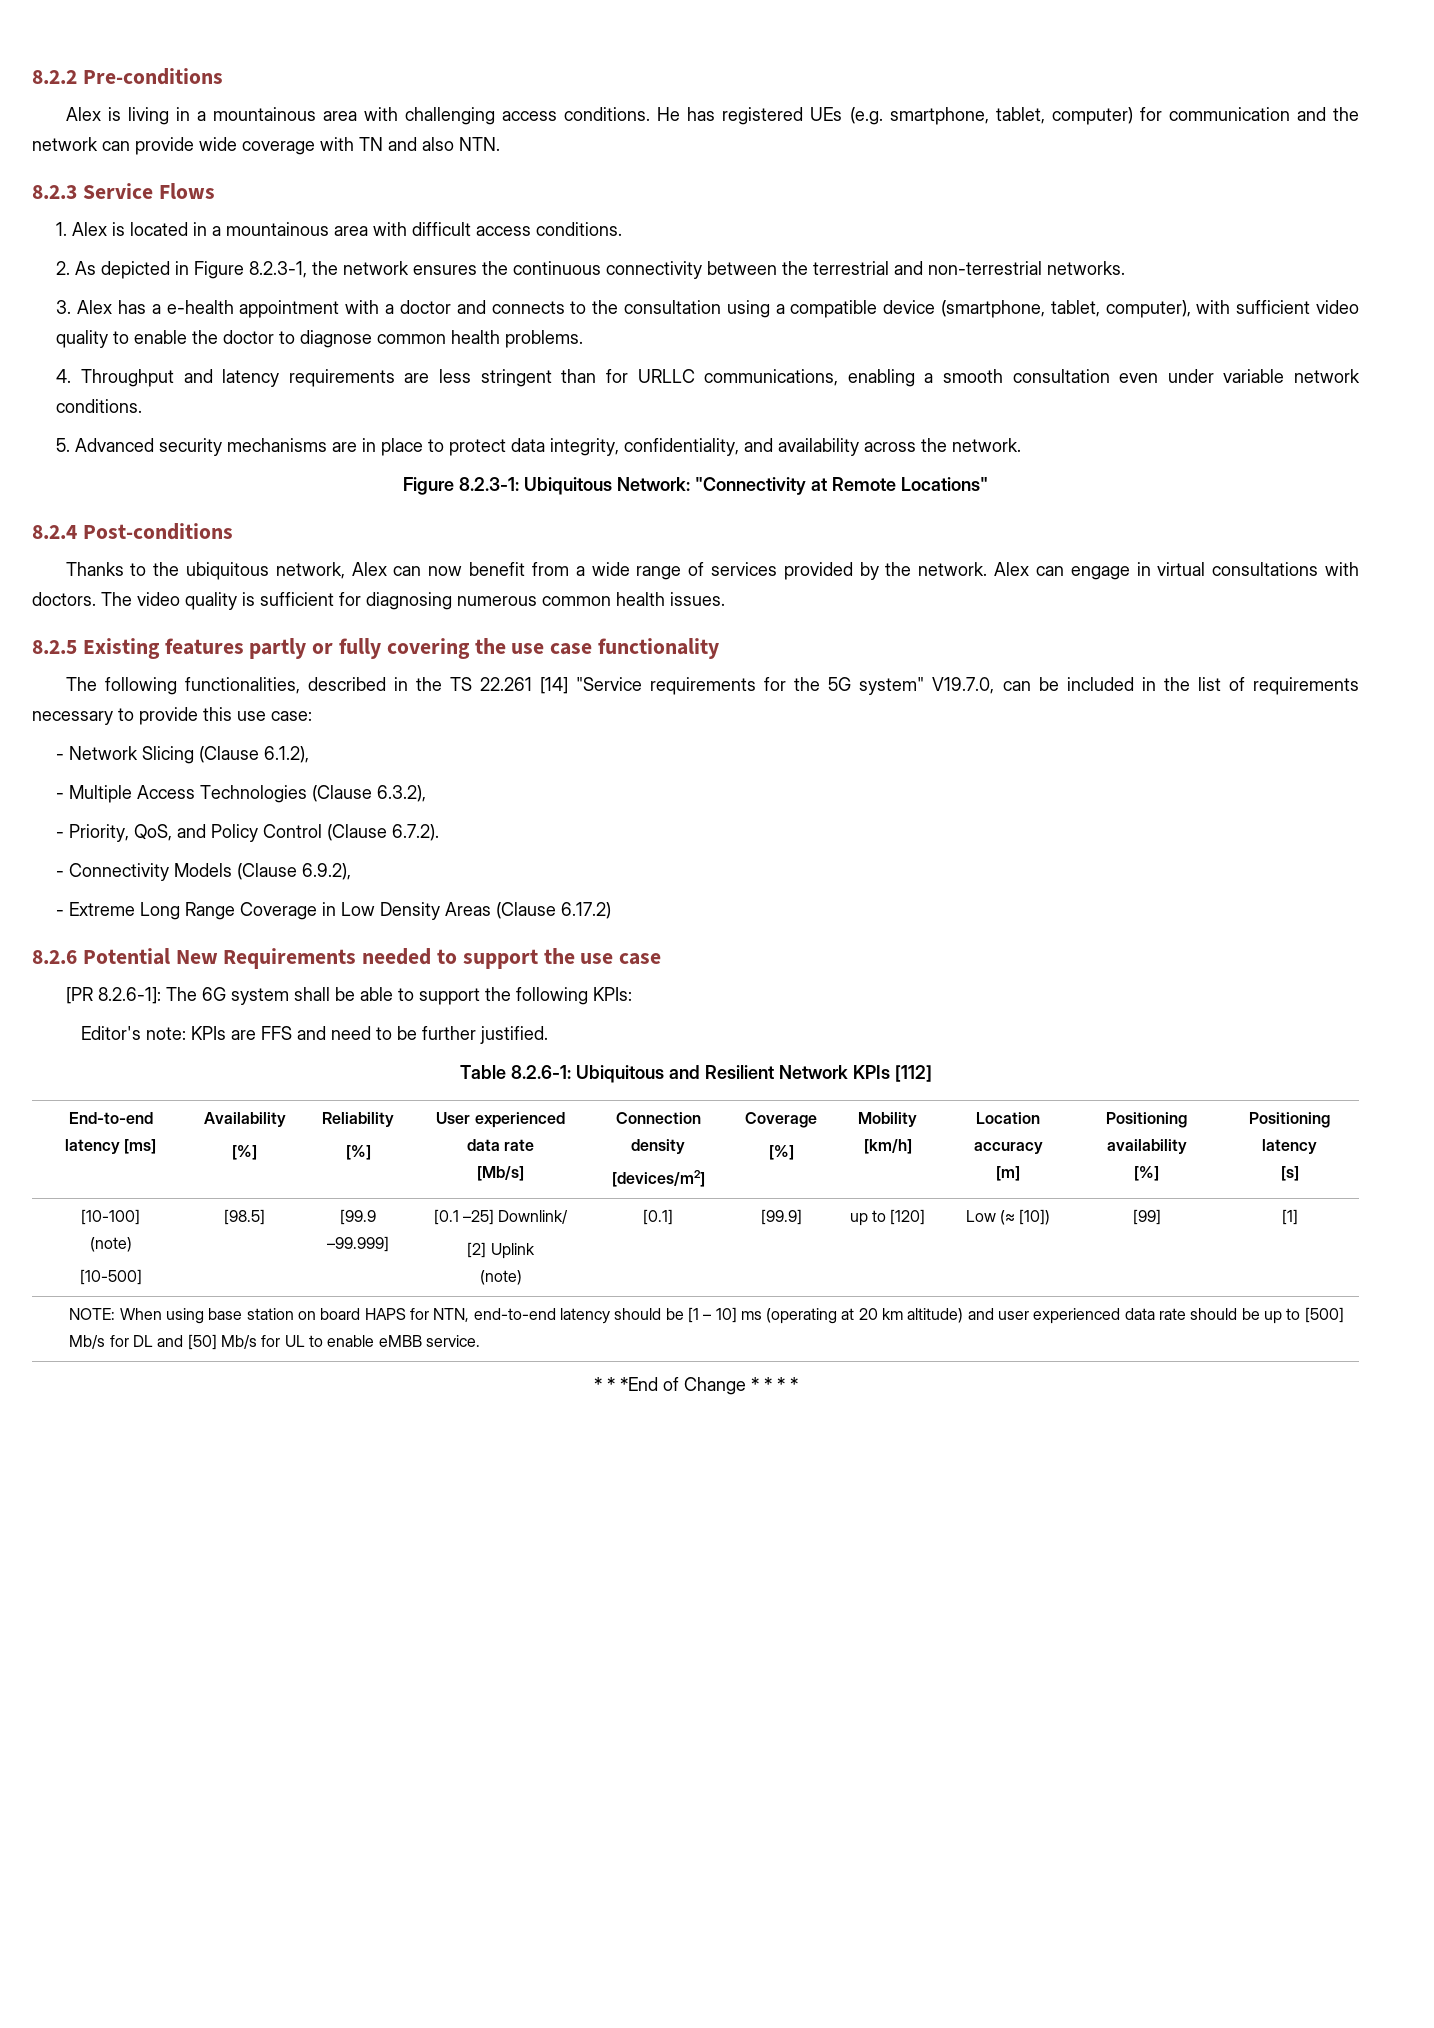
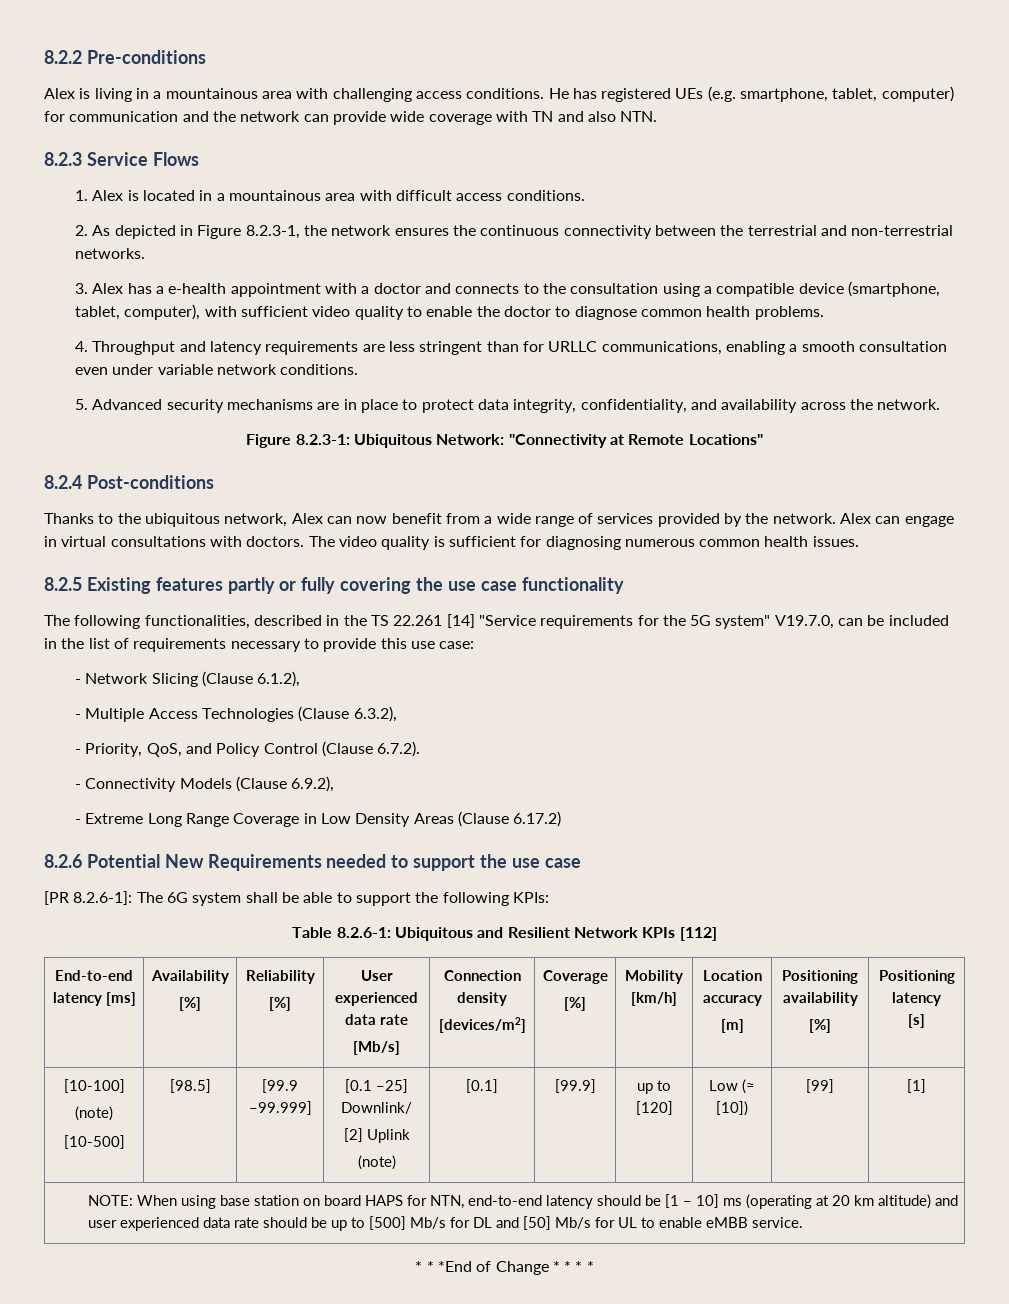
- Editor's note: KPIs are FFS and need to be further justified.

